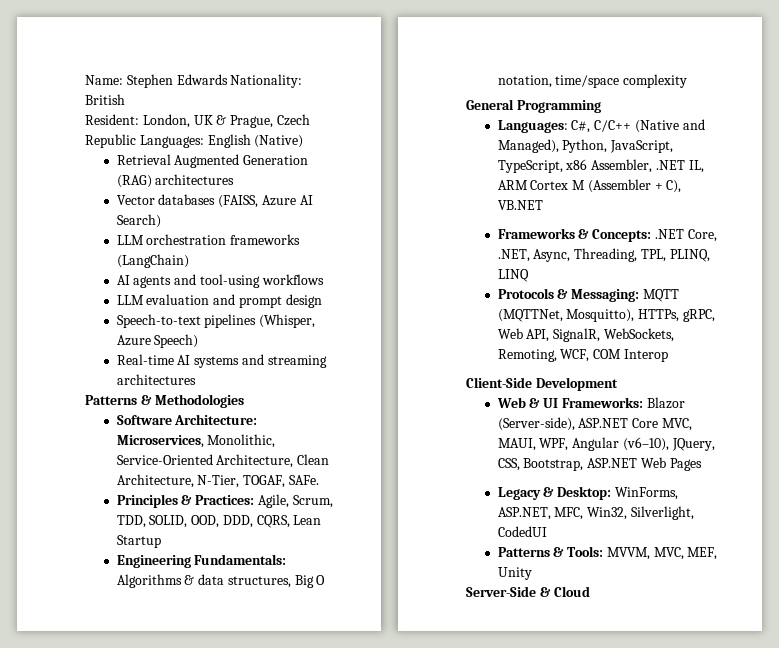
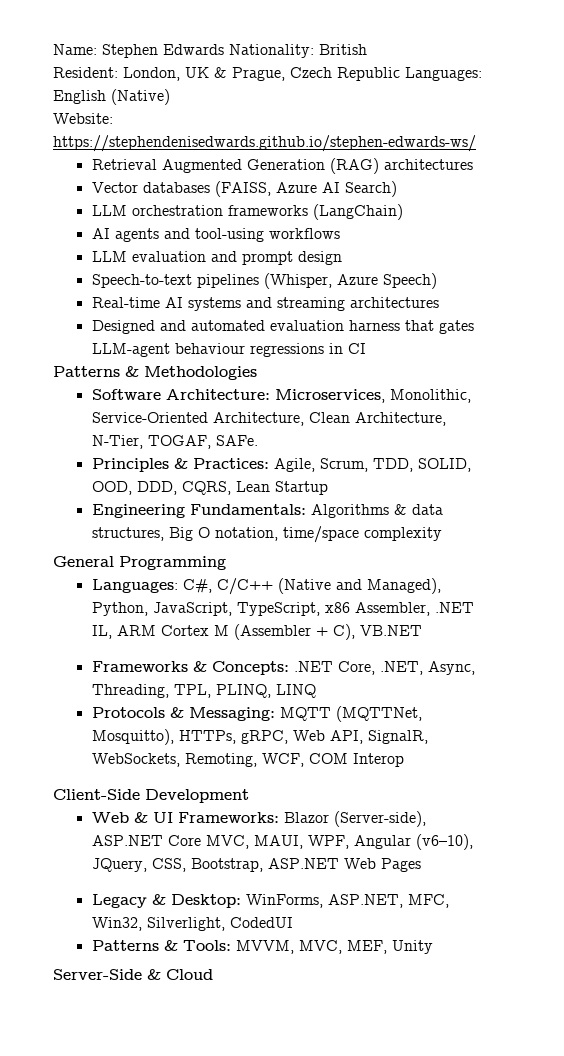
+ Website: https://stephendenisedwards.github.io/stephen-edwards-ws/
+ Designed and automated evaluation harness that gates LLM-agent behaviour regressions in CI

